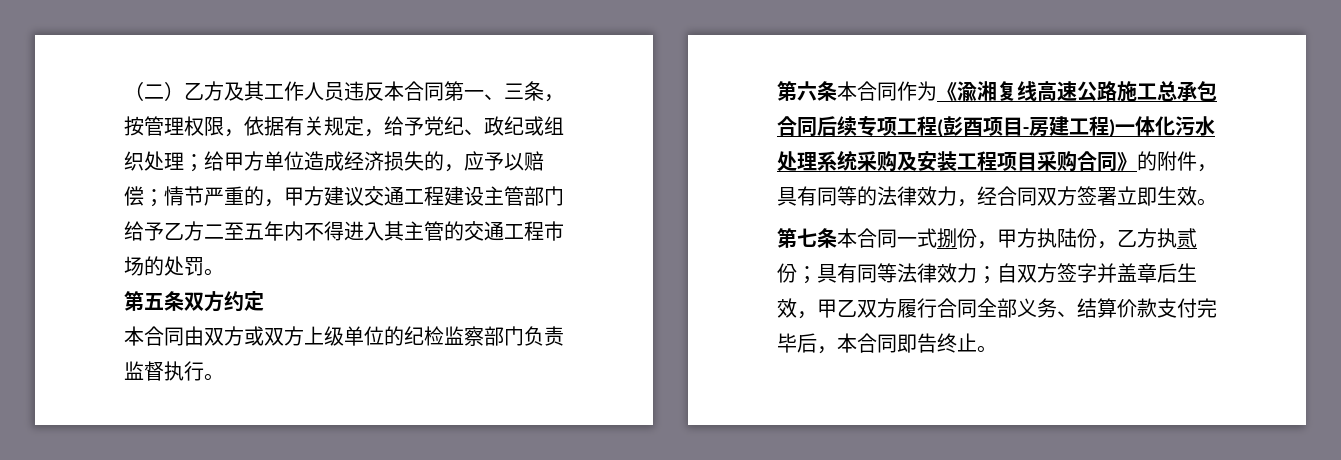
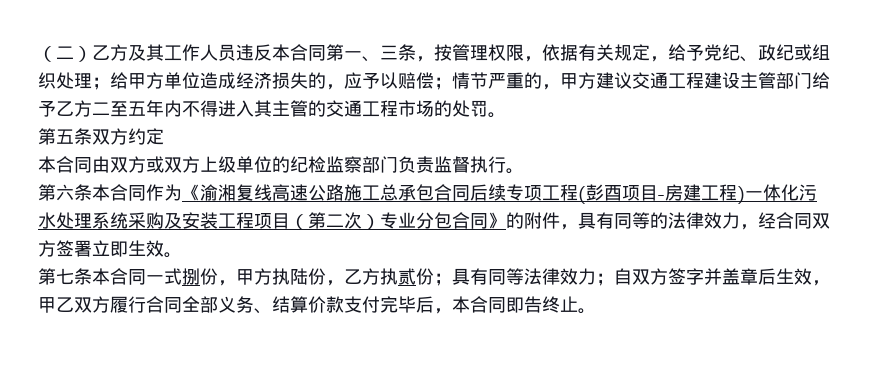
- 第六条本合同作为《渝湘复线高速公路施工总承包合同后续专项工程(彭酉项目-房建工程)一体化污水处理系统采购及安装工程项目采购合同》的附件，具有同等的法律效力，经合同双方签署立即生效。
+ 第六条本合同作为《渝湘复线高速公路施工总承包合同后续专项工程(彭酉项目-房建工程)一体化污水处理系统采购及安装工程项目（第二次）专业分包合同》的附件，具有同等的法律效力，经合同双方签署立即生效。

